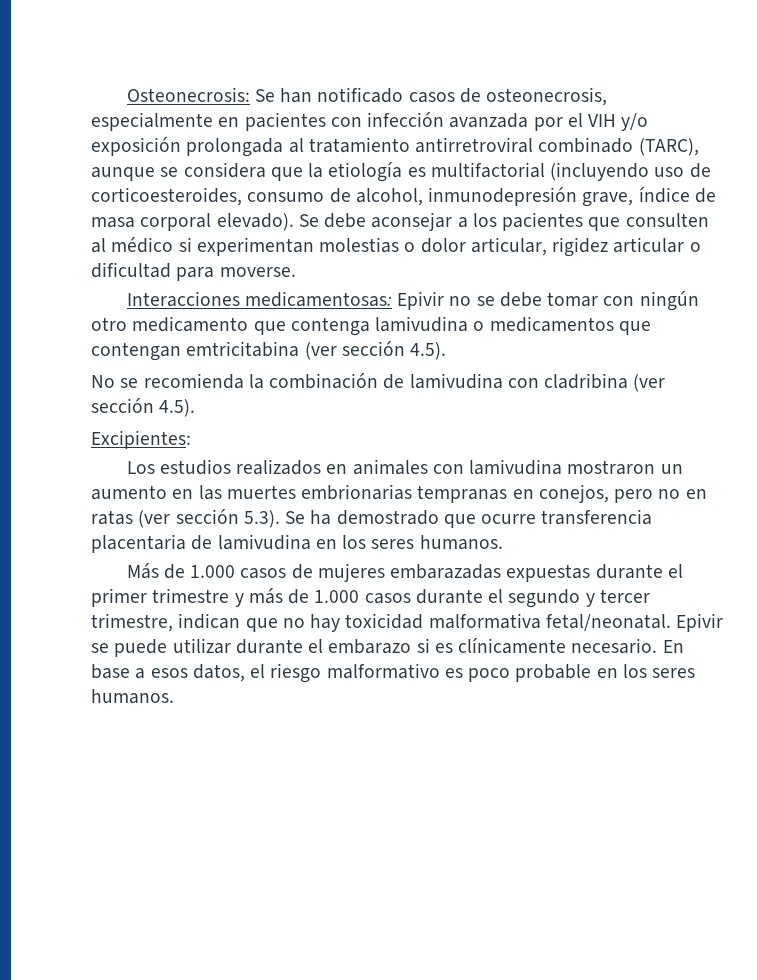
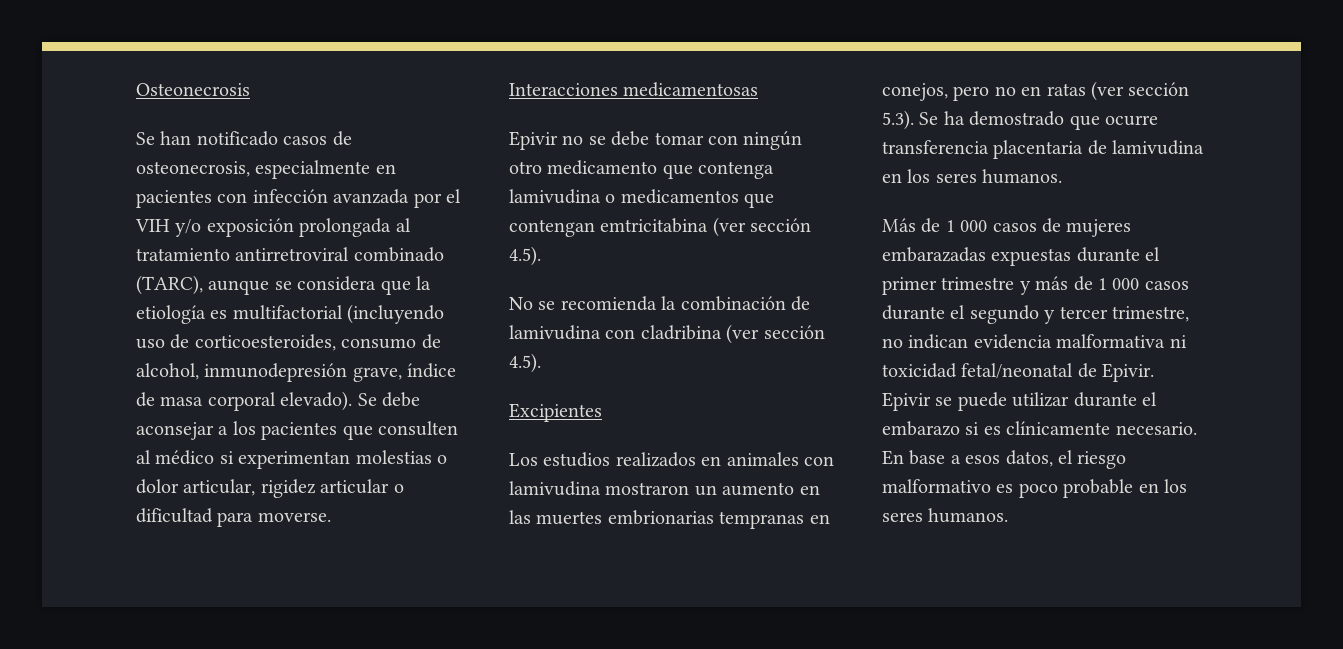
- Osteonecrosis: Se han notificado casos de osteonecrosis, especialmente en pacientes con infección avanzada por el VIH y/o exposición prolongada al tratamiento antirretroviral combinado (TARC), aunque se considera que la etiología es multifactorial (incluyendo uso de corticoesteroides, consumo de alcohol, inmunodepresión grave, índice de masa corporal elevado).
+ Osteonecrosis
+ Se han notificado casos de osteonecrosis, especialmente en pacientes con infección avanzada por el VIH y/o exposición prolongada al tratamiento antirretroviral combinado (TARC), aunque se considera que la etiología es multifactorial (incluyendo uso de corticoesteroides, consumo de alcohol, inmunodepresión grave, índice de masa corporal elevado).
- Interacciones medicamentosas: Epivir no se debe tomar con ningún otro medicamento que contenga lamivudina o medicamentos que contengan emtricitabina (ver sección 4.5).
+ Interacciones medicamentosas
+ Epivir no se debe tomar con ningún otro medicamento que contenga lamivudina o medicamentos que contengan emtricitabina (ver sección 4.5).
- Excipientes:
+ Excipientes
- Más de 1.000 casos de mujeres embarazadas expuestas durante el primer trimestre y más de 1.000 casos durante el segundo y tercer trimestre, indican que no hay toxicidad malformativa fetal/neonatal.
+ Más de 1 000 casos de mujeres embarazadas expuestas durante el primer trimestre y más de 1 000 casos durante el segundo y tercer trimestre, no indican evidencia malformativa ni toxicidad fetal/neonatal de Epivir.

